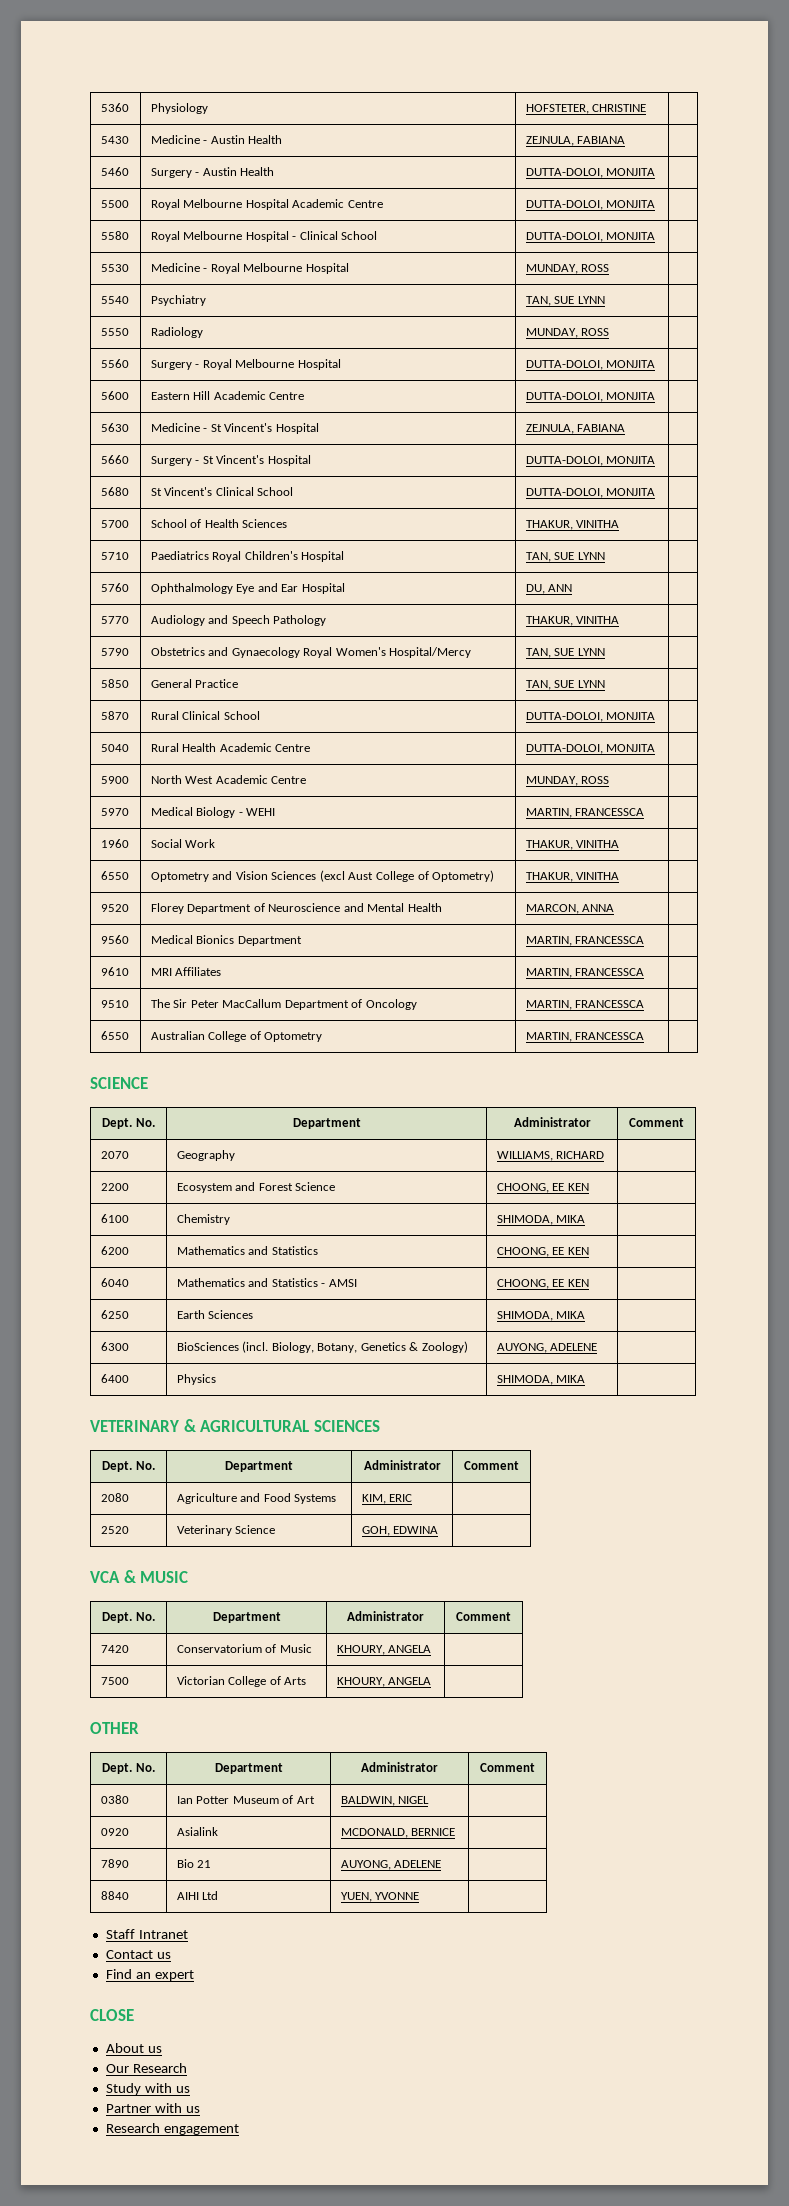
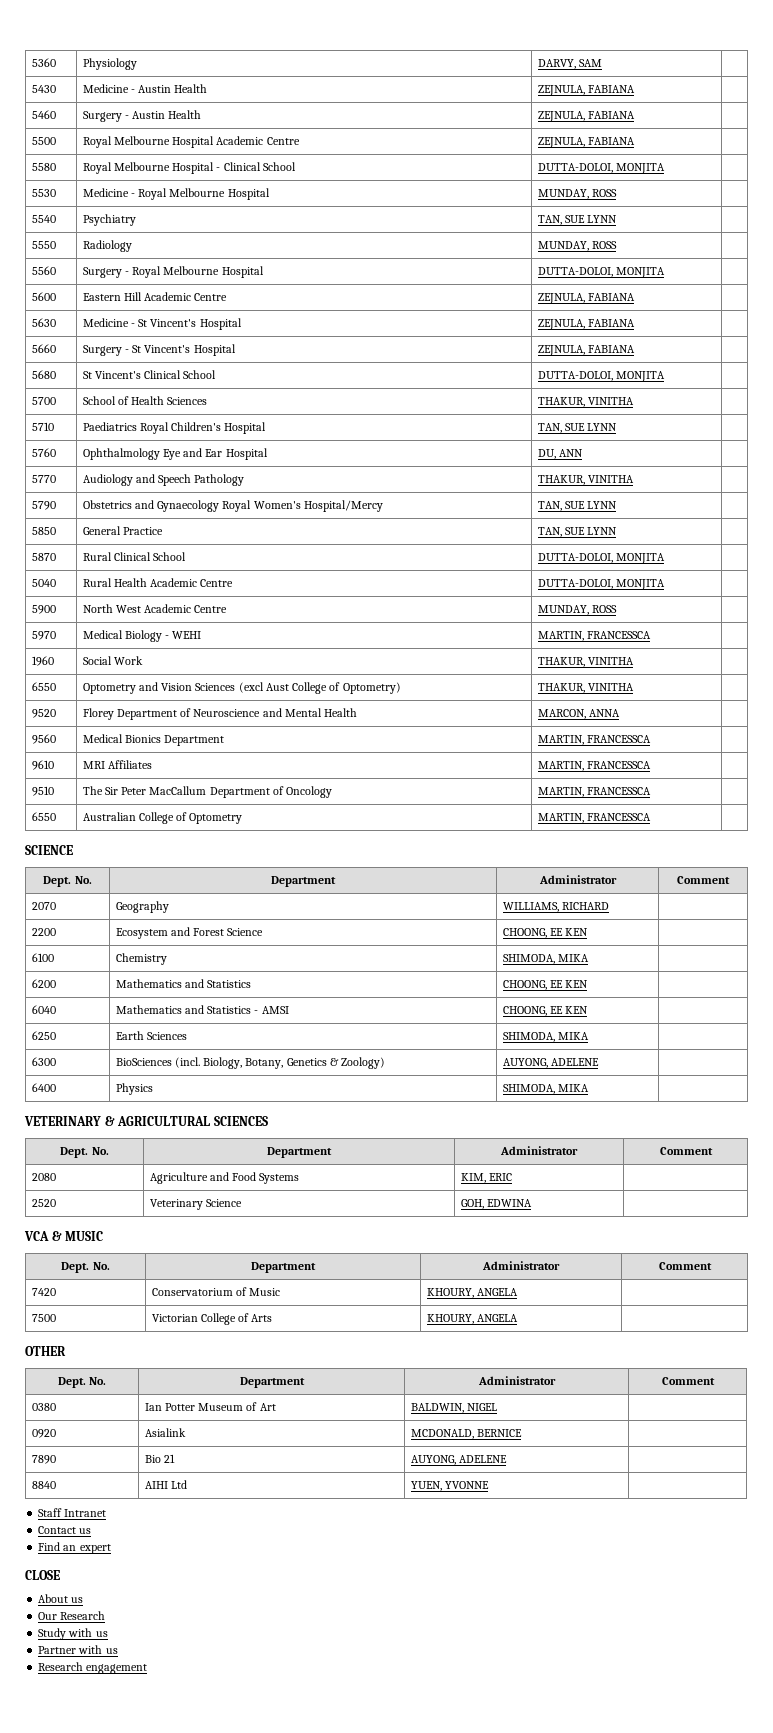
- 5360 | Physiology | HOFSTETER, CHRISTINE |
+ 5360 | Physiology | DARVY, SAM |
- 5460 | Surgery - Austin Health | DUTTA-DOLOI, MONJITA |
+ 5460 | Surgery - Austin Health | ZEJNULA, FABIANA |
- 5500 | Royal Melbourne Hospital Academic Centre | DUTTA-DOLOI, MONJITA |
+ 5500 | Royal Melbourne Hospital Academic Centre | ZEJNULA, FABIANA |
- 5600 | Eastern Hill Academic Centre | DUTTA-DOLOI, MONJITA |
+ 5600 | Eastern Hill Academic Centre | ZEJNULA, FABIANA |
- 5660 | Surgery - St Vincent's Hospital | DUTTA-DOLOI, MONJITA |
+ 5660 | Surgery - St Vincent's Hospital | ZEJNULA, FABIANA |

